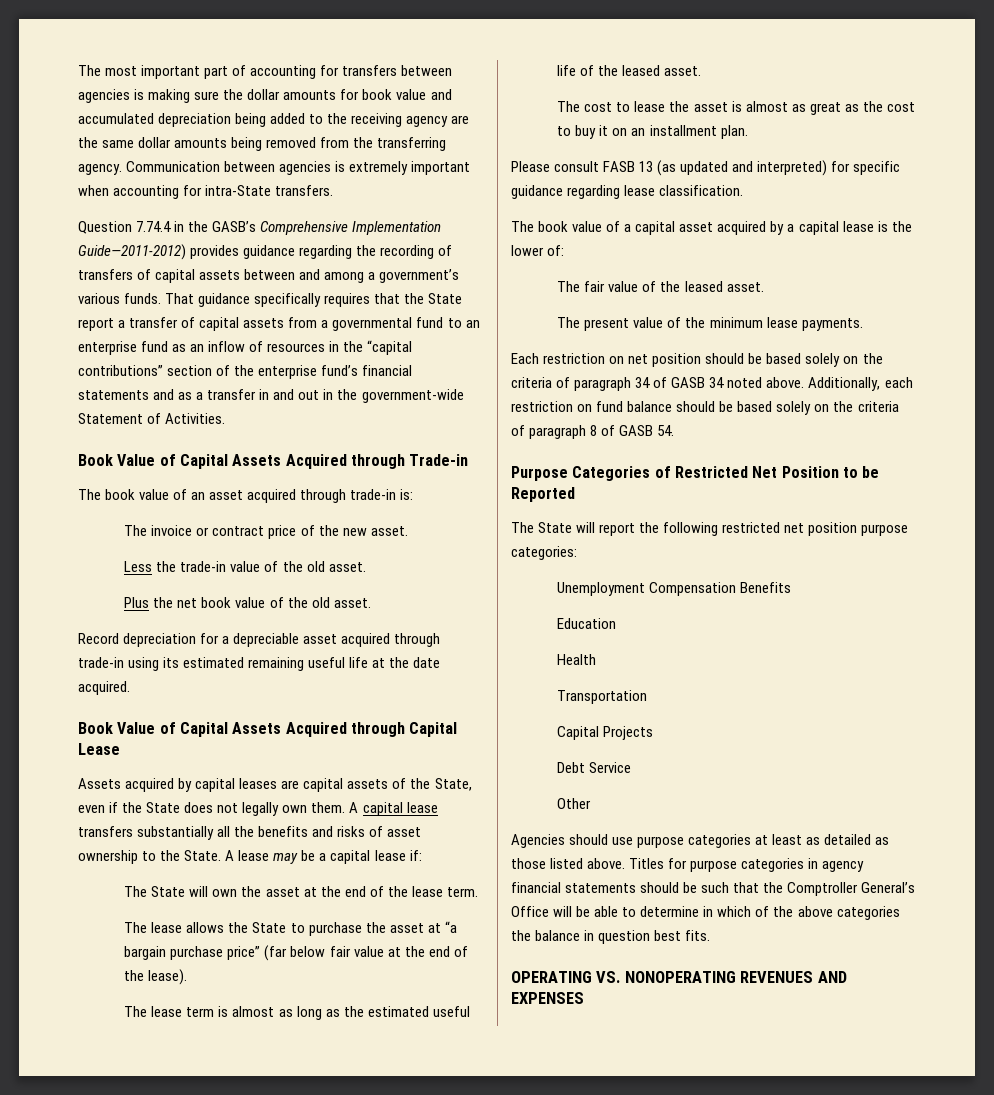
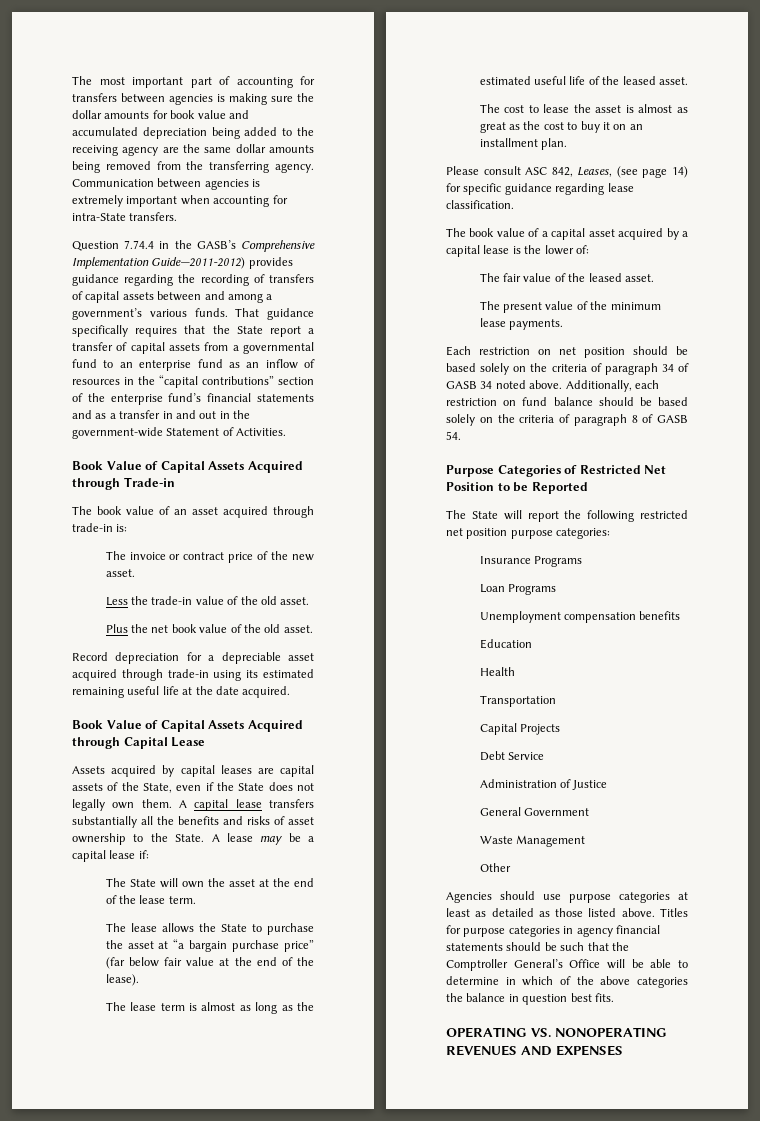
- Please consult FASB 13 (as updated and interpreted) for specific guidance regarding lease classification.
+ Please consult ASC 842, Leases, (see page 14) for specific guidance regarding lease classification.
+ Insurance Programs
+ Loan Programs
- Unemployment Compensation Benefits
+ Unemployment compensation benefits
+ Administration of Justice
+ General Government
+ Waste Management

